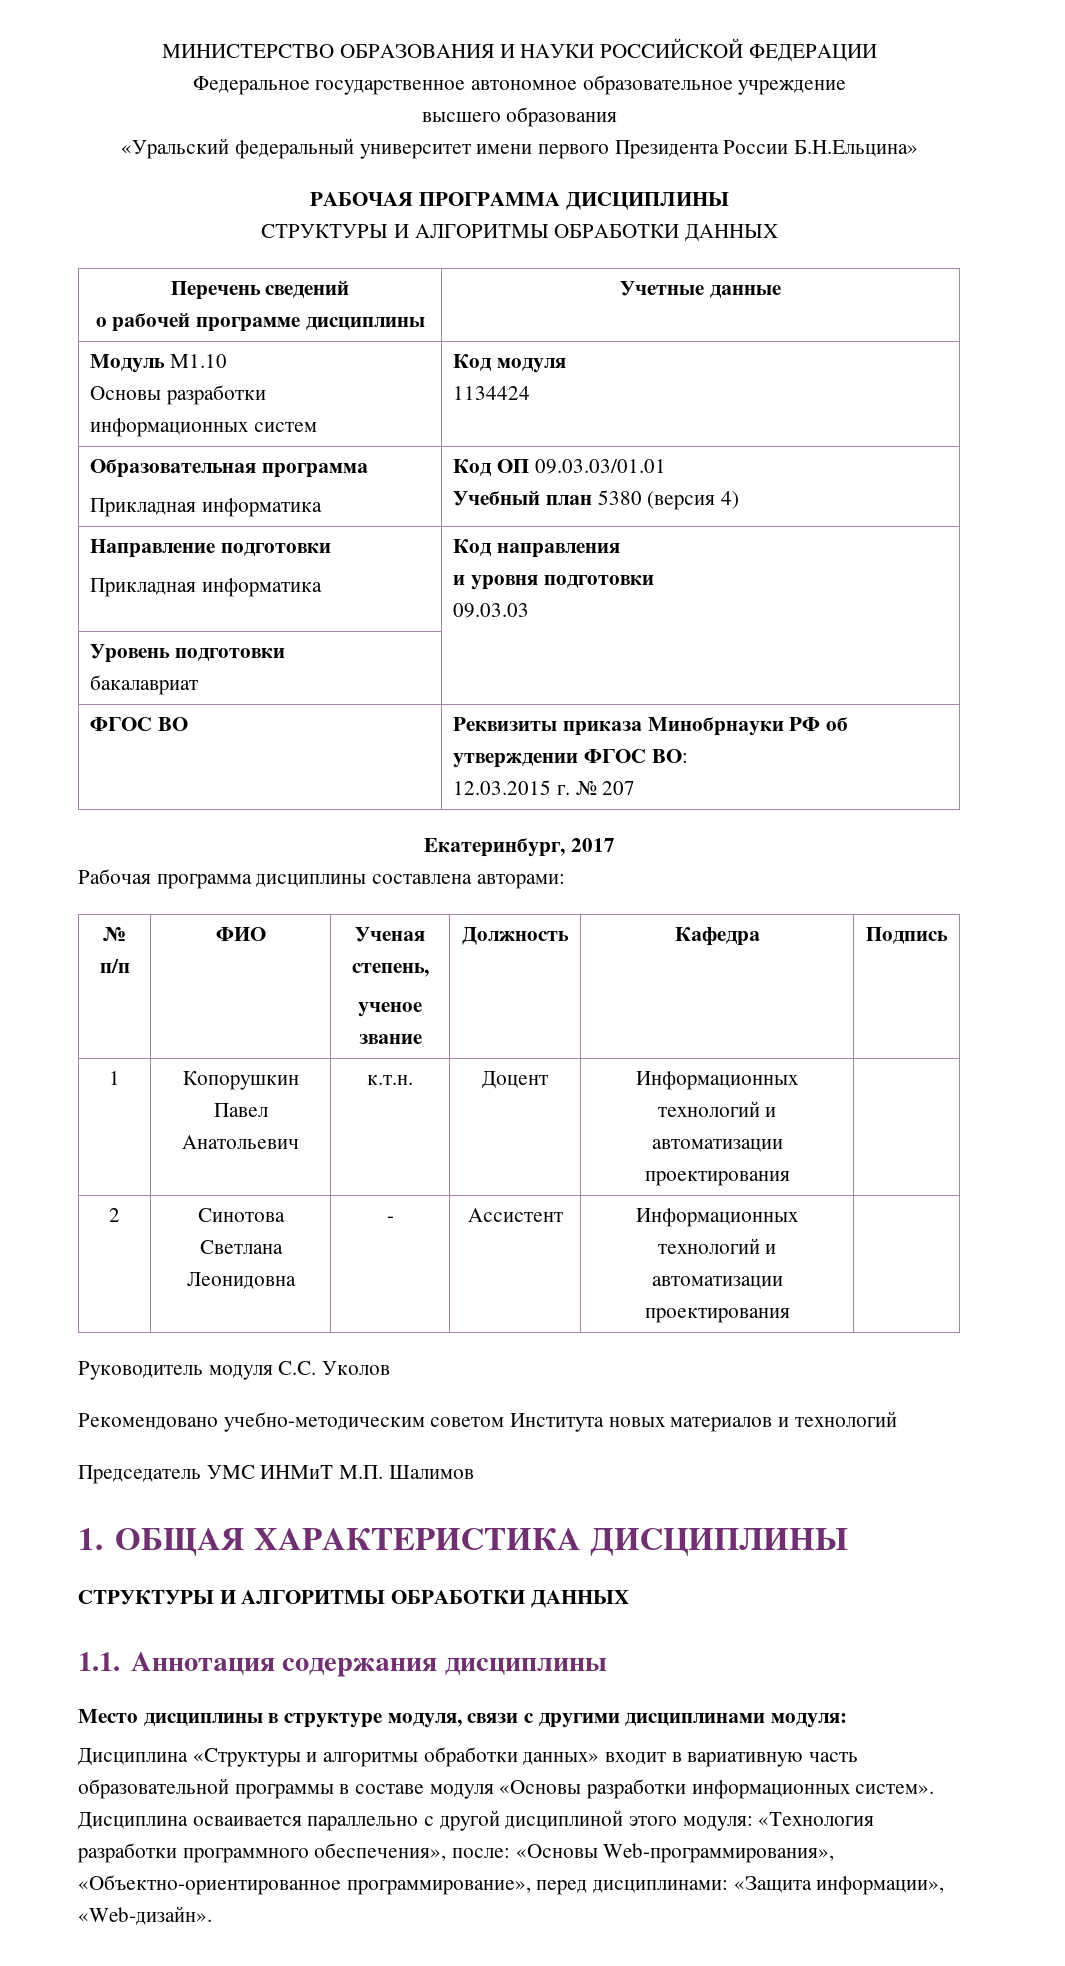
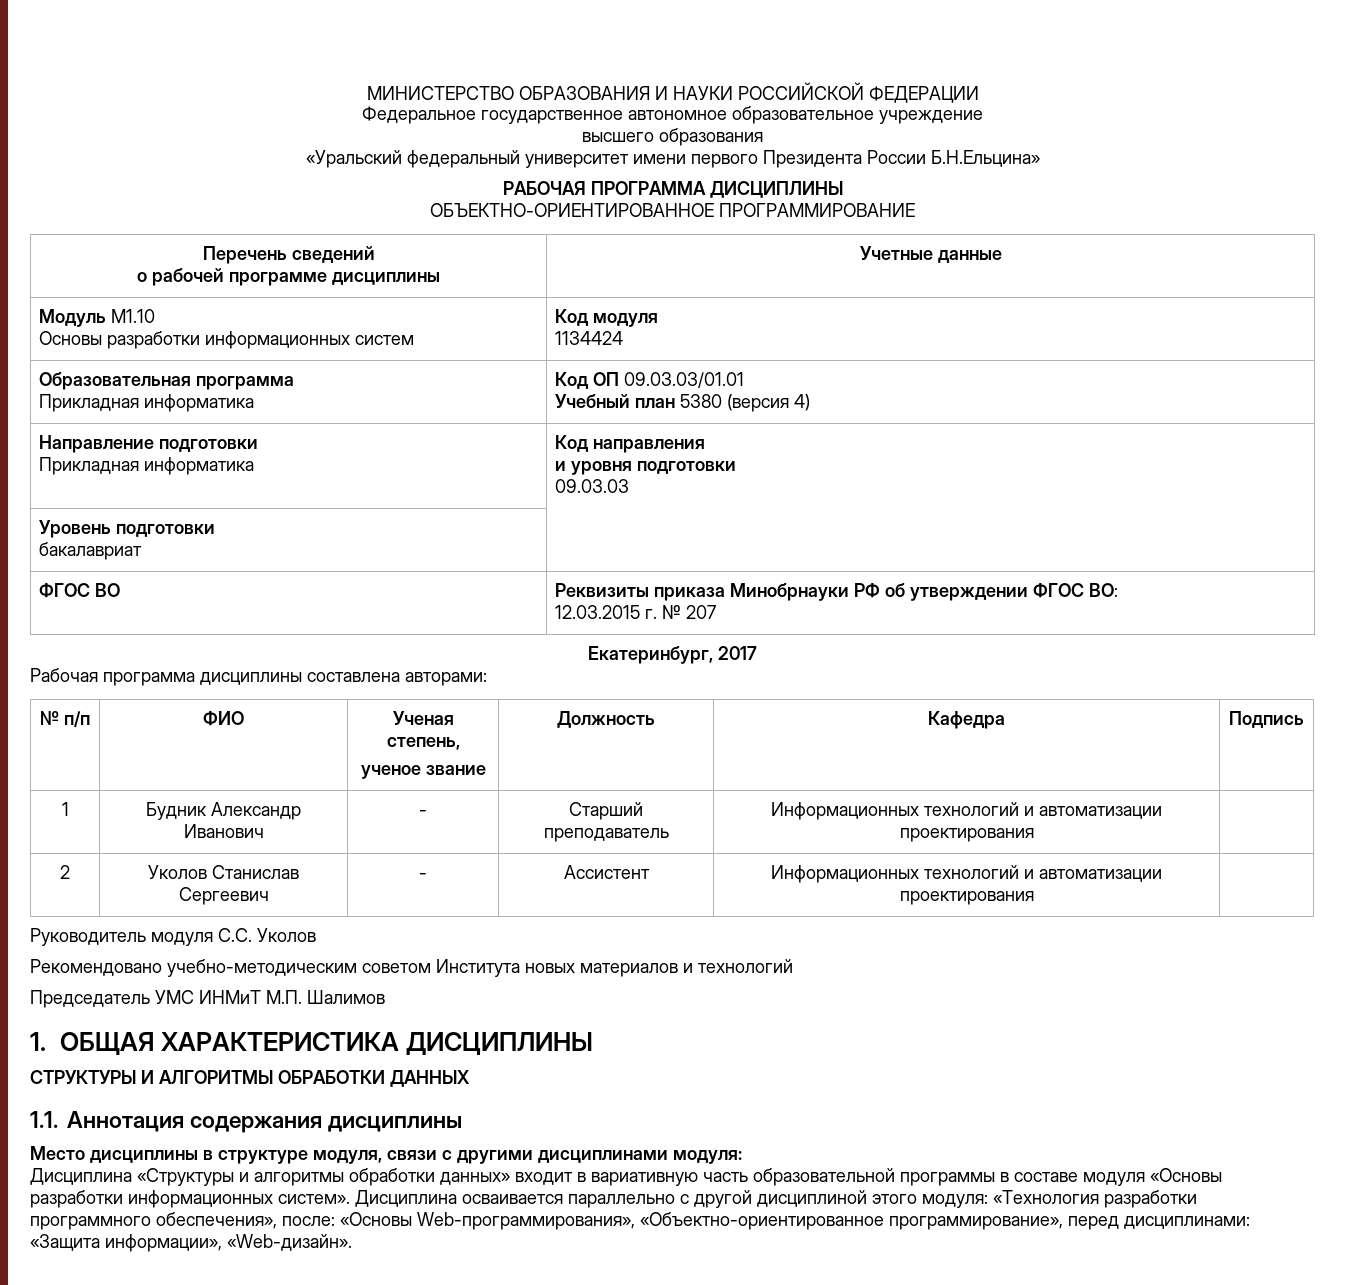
  РАБОЧАЯ ПРОГРАММА ДИСЦИПЛИНЫ
- СТРУКТУРЫ И АЛГОРИТМЫ ОБРАБОТКИ ДАННЫХ
+ ОБЪЕКТНО-ОРИЕНТИРОВАННОЕ ПРОГРАММИРОВАНИЕ
- 1 | Копорушкин Павел Анатольевич | к.т.н. | Доцент | Информационных технологий и автоматизации проектирования |
+ 1 | Будник Александр Иванович | - | Старший преподаватель | Информационных технологий и автоматизации проектирования |
- 2 | Синотова Светлана Леонидовна | - | Ассистент | Информационных технологий и автоматизации проектирования |
+ 2 | Уколов Станислав Сергеевич | - | Ассистент | Информационных технологий и автоматизации проектирования |

